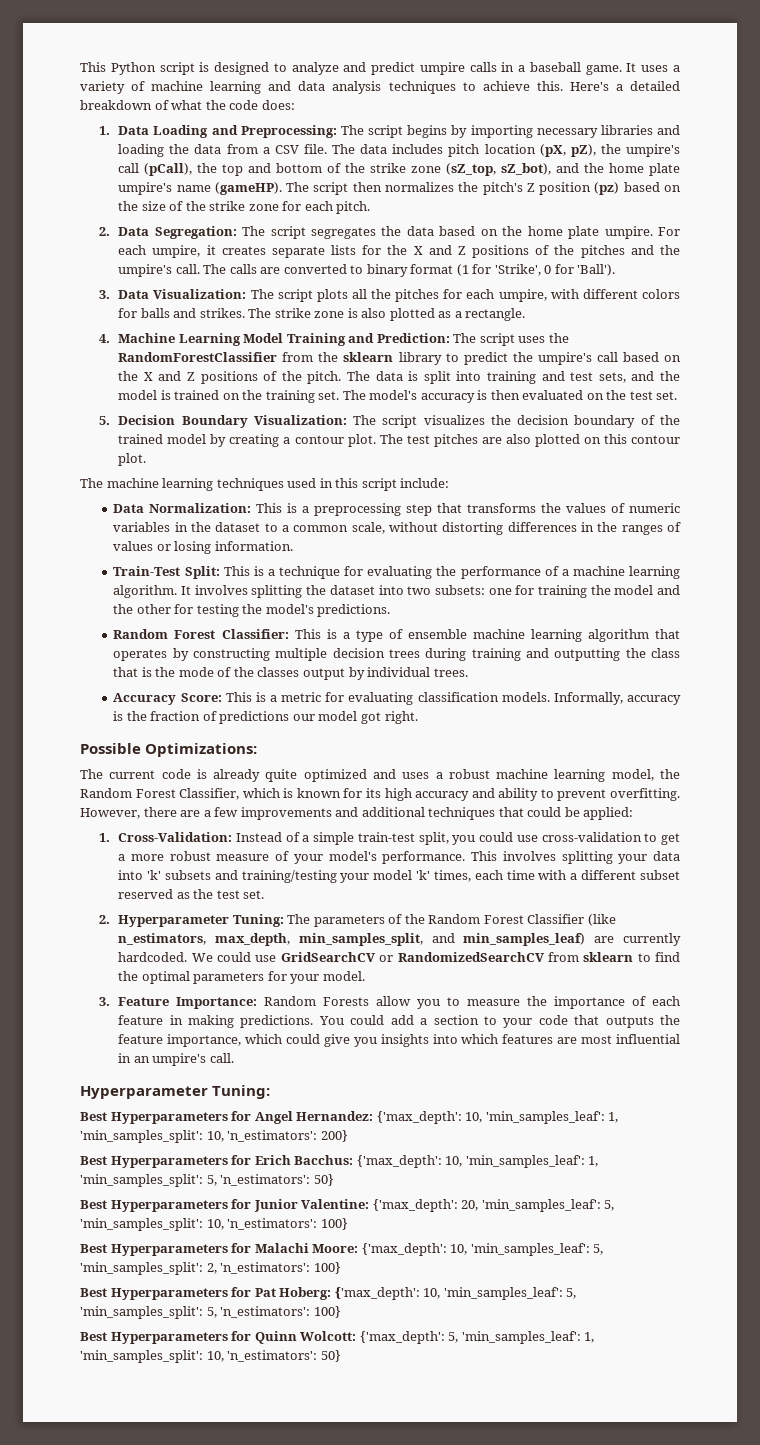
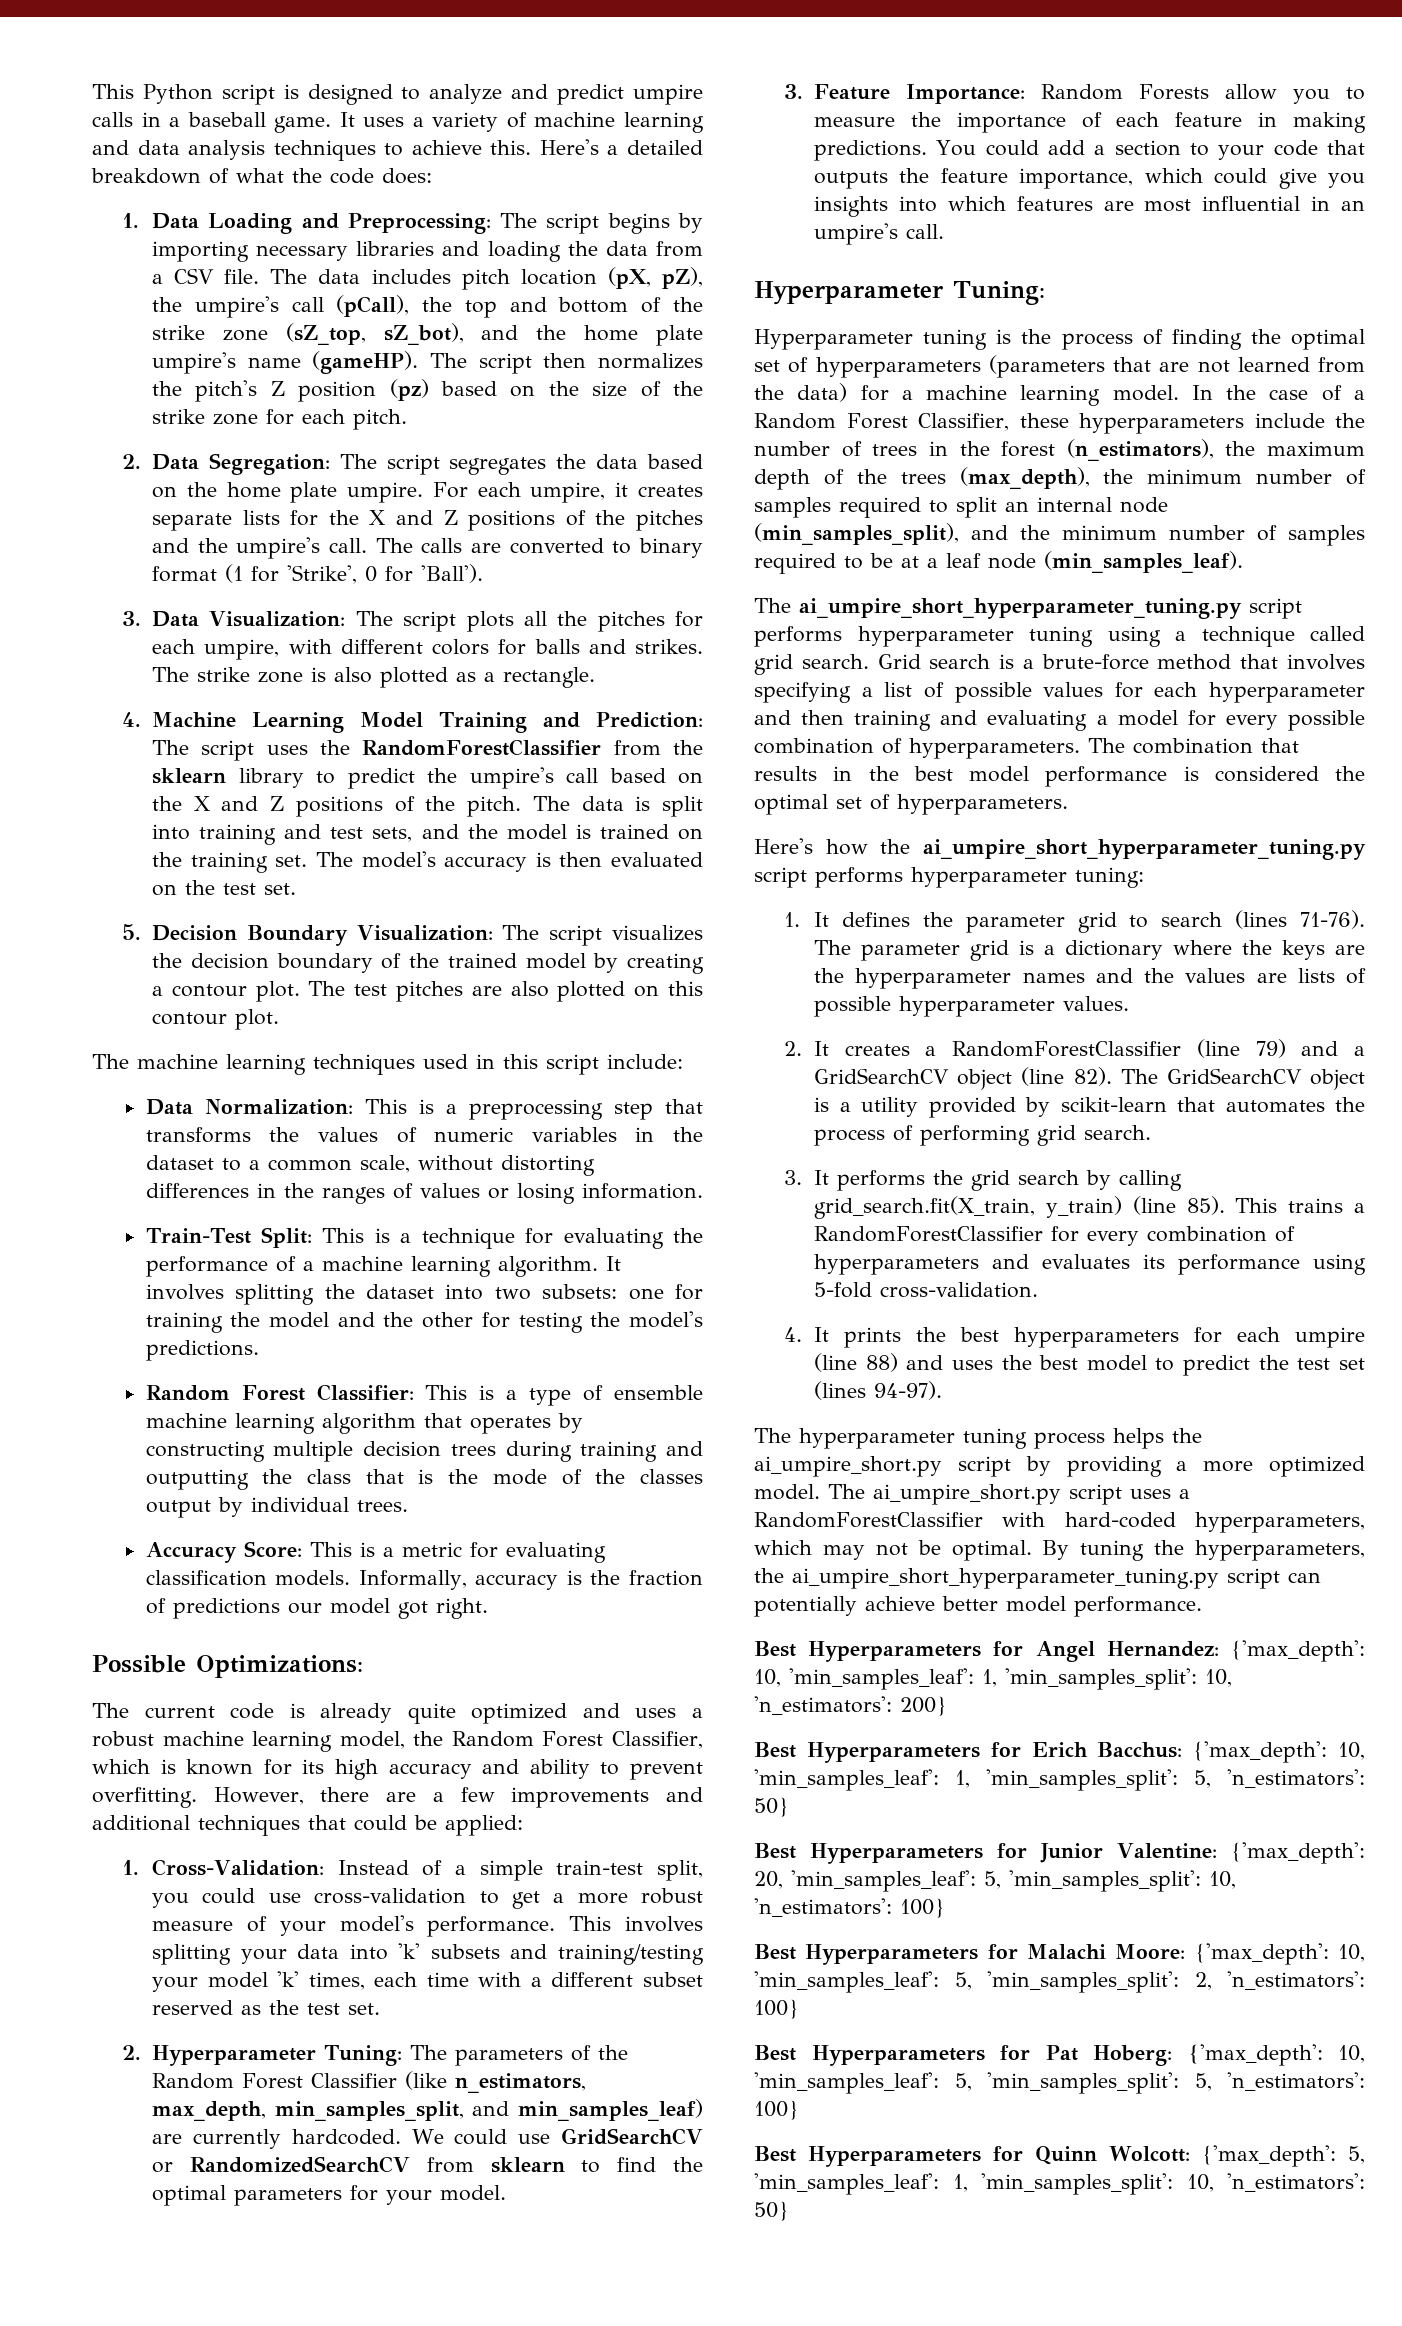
+ Hyperparameter tuning is the process of finding the optimal set of hyperparameters (parameters that are not learned from the data) for a machine learning model. In the case of a Random Forest Classifier, these hyperparameters include the number of trees in the forest (n_estimators), the maximum depth of the trees (max_depth), the minimum number of samples required to split an internal node (min_samples_split), and the minimum number of samples required to be at a leaf node (min_samples_leaf).
+ The ai_umpire_short_hyperparameter_tuning.py script performs hyperparameter tuning using a technique called grid search. Grid search is a brute-force method that involves specifying a list of possible values for each hyperparameter and then training and evaluating a model for every possible combination of hyperparameters. The combination that results in the best model performance is considered the optimal set of hyperparameters.
+ Here's how the ai_umpire_short_hyperparameter_tuning.py script performs hyperparameter tuning:
+ 1. It defines the parameter grid to search (lines 71-76). The parameter grid is a dictionary where the keys are the hyperparameter names and the values are lists of possible hyperparameter values.
+ 2. It creates a RandomForestClassifier (line 79) and a GridSearchCV object (line 82). The GridSearchCV object is a utility provided by scikit-learn that automates the process of performing grid search.
+ 3. It performs the grid search by calling grid_search.fit(X_train, y_train) (line 85). This trains a RandomForestClassifier for every combination of hyperparameters and evaluates its performance using 5-fold cross-validation.
+ 4. It prints the best hyperparameters for each umpire (line 88) and uses the best model to predict the test set (lines 94-97).
+ The hyperparameter tuning process helps the ai_umpire_short.py script by providing a more optimized model. The ai_umpire_short.py script uses a RandomForestClassifier with hard-coded hyperparameters, which may not be optimal. By tuning the hyperparameters, the ai_umpire_short_hyperparameter_tuning.py script can potentially achieve better model performance.

